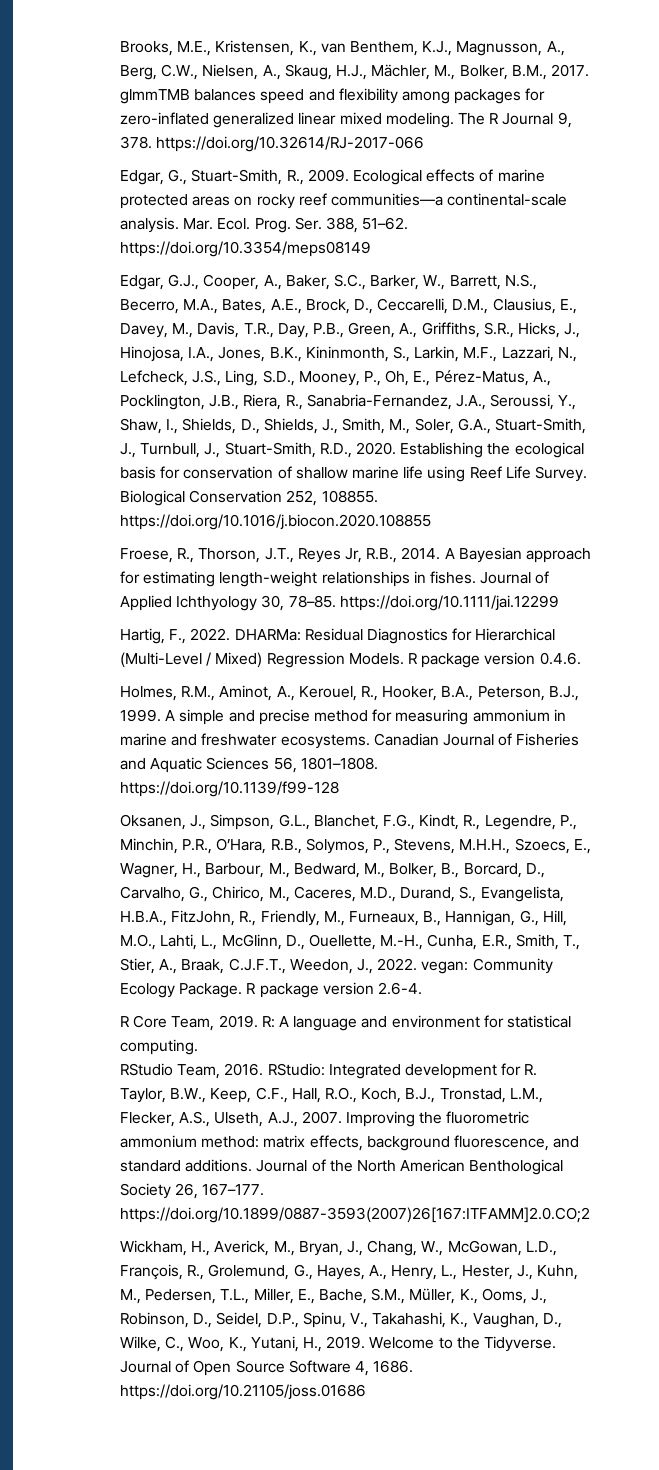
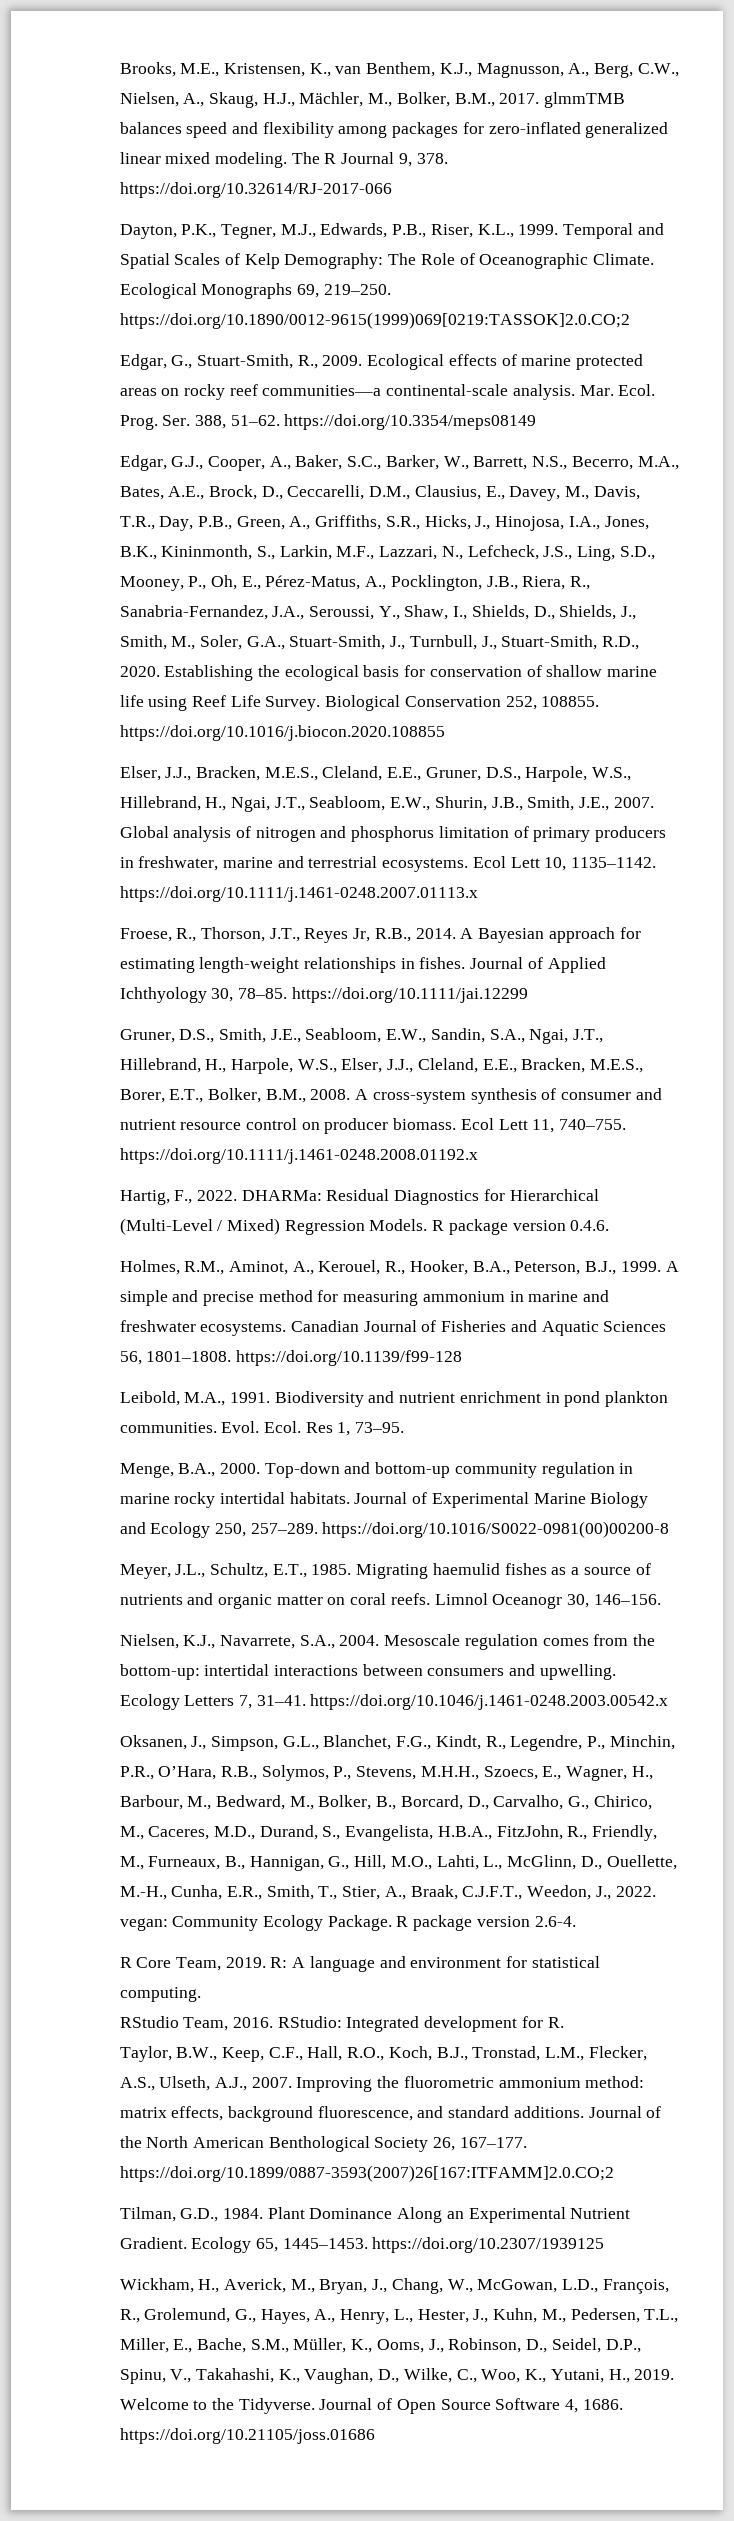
+ Dayton, P.K., Tegner, M.J., Edwards, P.B., Riser, K.L., 1999. Temporal and Spatial Scales of Kelp Demography: The Role of Oceanographic Climate. Ecological Monographs 69, 219–250. https://doi.org/10.1890/0012-9615(1999)069[0219:TASSOK]2.0.CO;2
+ Elser, J.J., Bracken, M.E.S., Cleland, E.E., Gruner, D.S., Harpole, W.S., Hillebrand, H., Ngai, J.T., Seabloom, E.W., Shurin, J.B., Smith, J.E., 2007. Global analysis of nitrogen and phosphorus limitation of primary producers in freshwater, marine and terrestrial ecosystems. Ecol Lett 10, 1135–1142. https://doi.org/10.1111/j.1461-0248.2007.01113.x
+ Gruner, D.S., Smith, J.E., Seabloom, E.W., Sandin, S.A., Ngai, J.T., Hillebrand, H., Harpole, W.S., Elser, J.J., Cleland, E.E., Bracken, M.E.S., Borer, E.T., Bolker, B.M., 2008. A cross-system synthesis of consumer and nutrient resource control on producer biomass. Ecol Lett 11, 740–755. https://doi.org/10.1111/j.1461-0248.2008.01192.x
+ Leibold, M.A., 1991. Biodiversity and nutrient enrichment in pond plankton communities. Evol. Ecol. Res 1, 73–95.
+ Menge, B.A., 2000. Top-down and bottom-up community regulation in marine rocky intertidal habitats. Journal of Experimental Marine Biology and Ecology 250, 257–289. https://doi.org/10.1016/S0022-0981(00)00200-8
+ Meyer, J.L., Schultz, E.T., 1985. Migrating haemulid fishes as a source of nutrients and organic matter on coral reefs. Limnol Oceanogr 30, 146–156.
+ Nielsen, K.J., Navarrete, S.A., 2004. Mesoscale regulation comes from the bottom-up: intertidal interactions between consumers and upwelling. Ecology Letters 7, 31–41. https://doi.org/10.1046/j.1461-0248.2003.00542.x
+ Tilman, G.D., 1984. Plant Dominance Along an Experimental Nutrient Gradient. Ecology 65, 1445–1453. https://doi.org/10.2307/1939125

